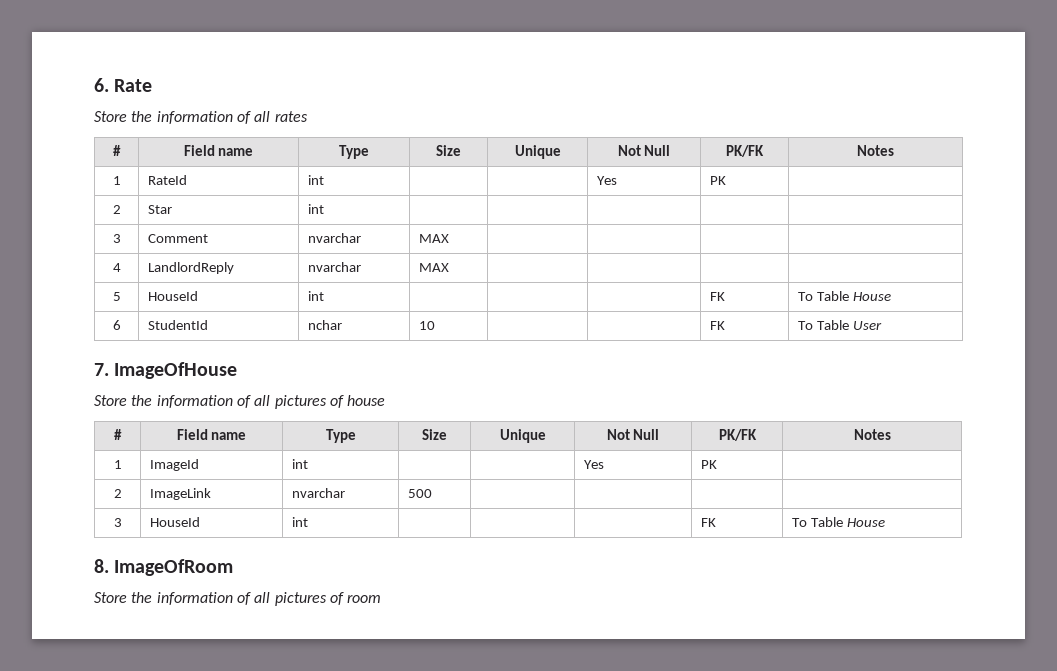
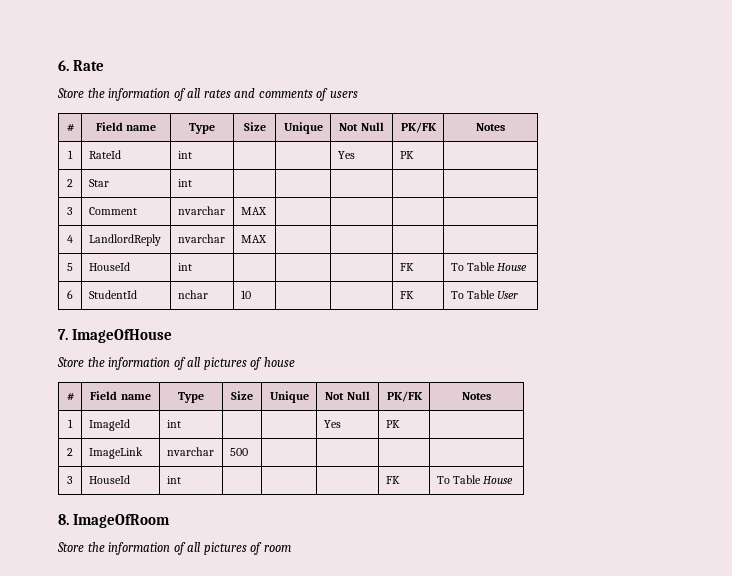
- Store the information of all rates
+ Store the information of all rates and comments of users

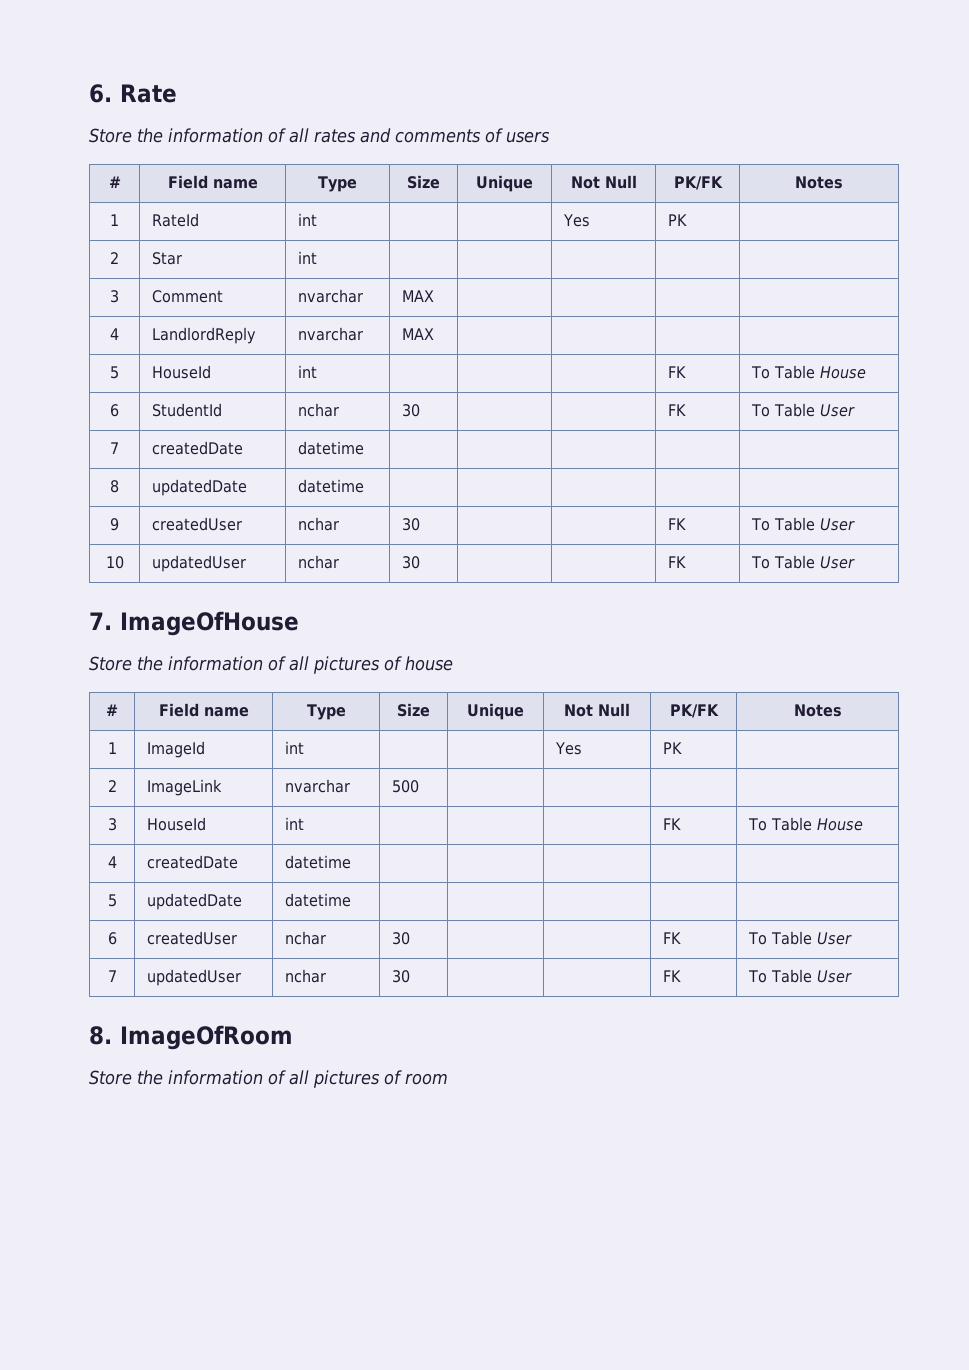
- 6 | StudentId | nchar | 10 | | | FK | To Table User
+ 6 | StudentId | nchar | 30 | | | FK | To Table User
+ 7 | createdDate | datetime | | | | |
+ 8 | updatedDate | datetime | | | | |
+ 9 | createdUser | nchar | 30 | | | FK | To Table User
+ 10 | updatedUser | nchar | 30 | | | FK | To Table User
+ 4 | createdDate | datetime | | | | |
+ 5 | updatedDate | datetime | | | | |
+ 6 | createdUser | nchar | 30 | | | FK | To Table User
+ 7 | updatedUser | nchar | 30 | | | FK | To Table User

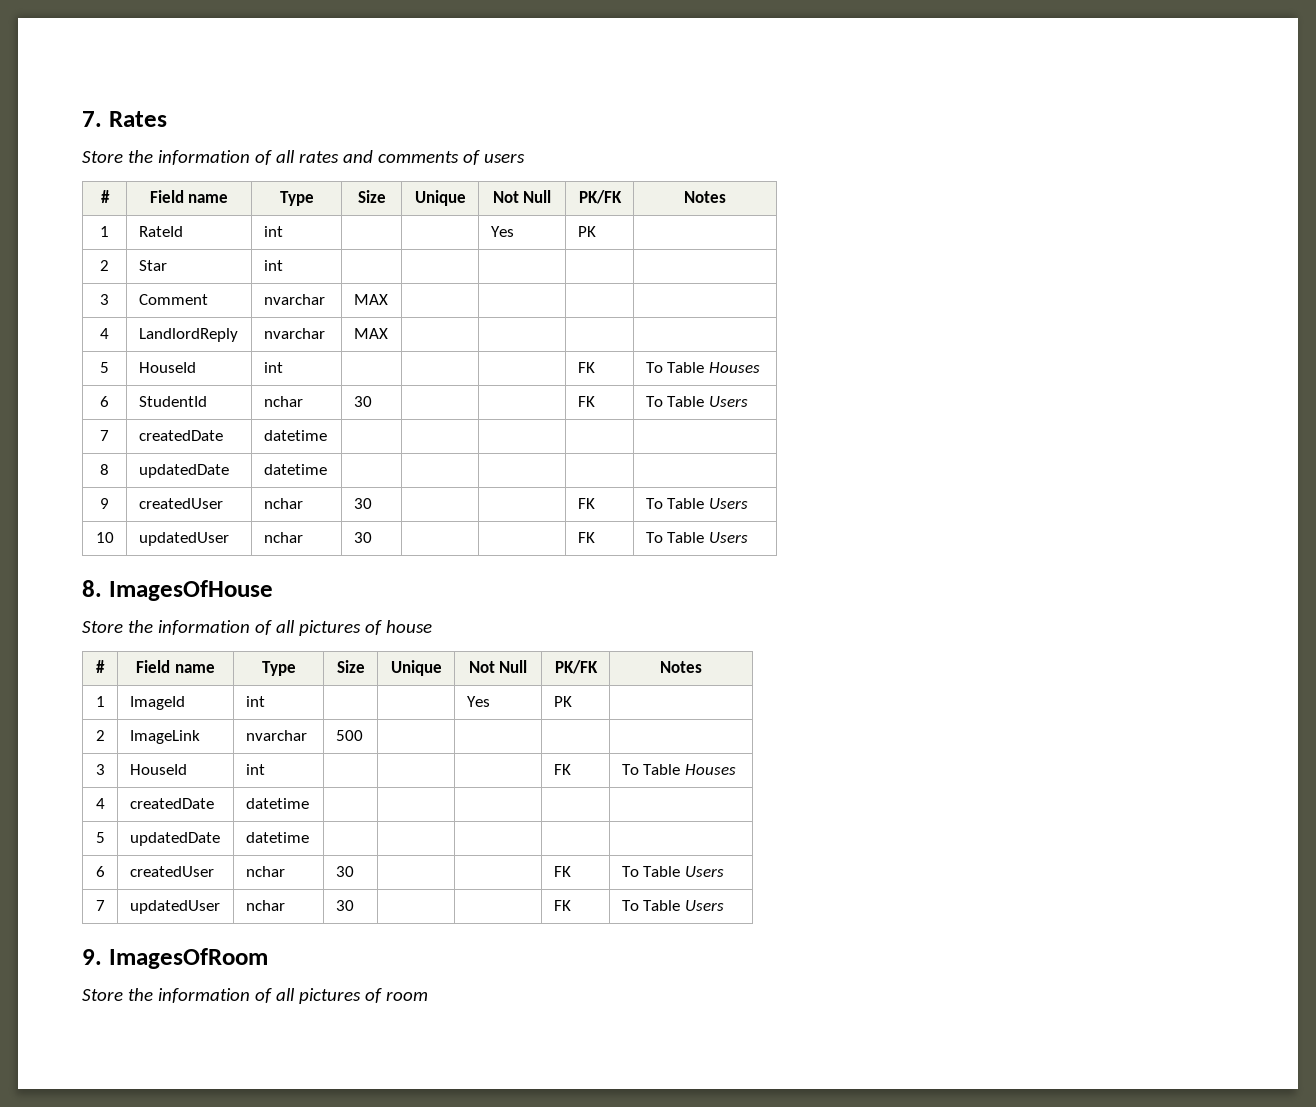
- 6. Rate
+ 7. Rates
- 5 | HouseId | int | | | | FK | To Table House
+ 5 | HouseId | int | | | | FK | To Table Houses
- 6 | StudentId | nchar | 30 | | | FK | To Table User
+ 6 | StudentId | nchar | 30 | | | FK | To Table Users
- 9 | createdUser | nchar | 30 | | | FK | To Table User
+ 9 | createdUser | nchar | 30 | | | FK | To Table Users
- 10 | updatedUser | nchar | 30 | | | FK | To Table User
- 7. ImageOfHouse
+ 10 | updatedUser | nchar | 30 | | | FK | To Table Users
+ 8. ImagesOfHouse
- 3 | HouseId | int | | | | FK | To Table House
+ 3 | HouseId | int | | | | FK | To Table Houses
- 6 | createdUser | nchar | 30 | | | FK | To Table User
+ 6 | createdUser | nchar | 30 | | | FK | To Table Users
- 7 | updatedUser | nchar | 30 | | | FK | To Table User
- 8. ImageOfRoom
+ 7 | updatedUser | nchar | 30 | | | FK | To Table Users
+ 9. ImagesOfRoom

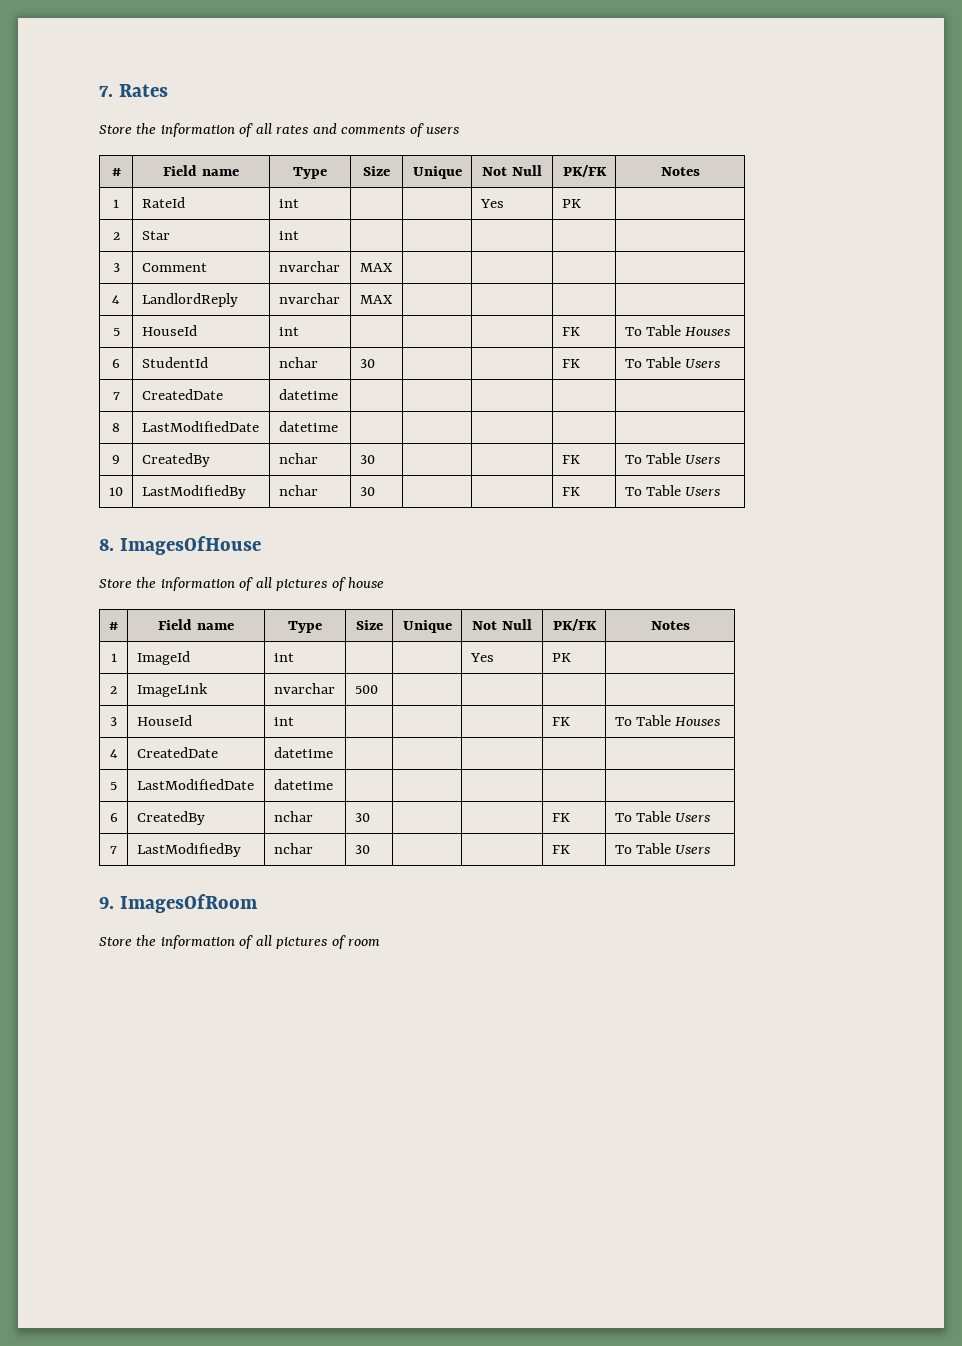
- 7 | createdDate | datetime | | | | |
+ 7 | CreatedDate | datetime | | | | |
- 8 | updatedDate | datetime | | | | |
+ 8 | LastModifiedDate | datetime | | | | |
- 9 | createdUser | nchar | 30 | | | FK | To Table Users
+ 9 | CreatedBy | nchar | 30 | | | FK | To Table Users
- 10 | updatedUser | nchar | 30 | | | FK | To Table Users
+ 10 | LastModifiedBy | nchar | 30 | | | FK | To Table Users
- 4 | createdDate | datetime | | | | |
+ 4 | CreatedDate | datetime | | | | |
- 5 | updatedDate | datetime | | | | |
+ 5 | LastModifiedDate | datetime | | | | |
- 6 | createdUser | nchar | 30 | | | FK | To Table Users
- 7 | updatedUser | nchar | 30 | | | FK | To Table Users
+ 6 | CreatedBy | nchar | 30 | | | FK | To Table Users
+ 7 | LastModifiedBy | nchar | 30 | | | FK | To Table Users

